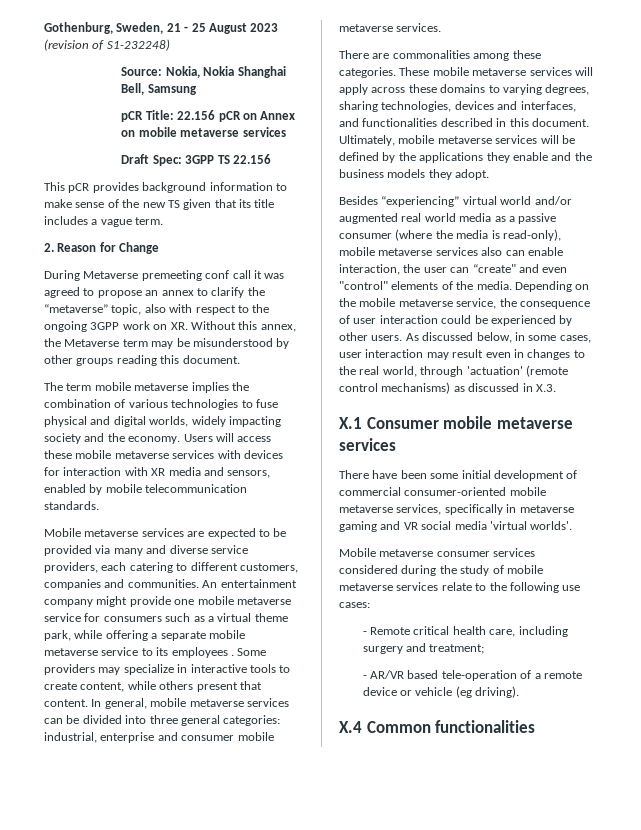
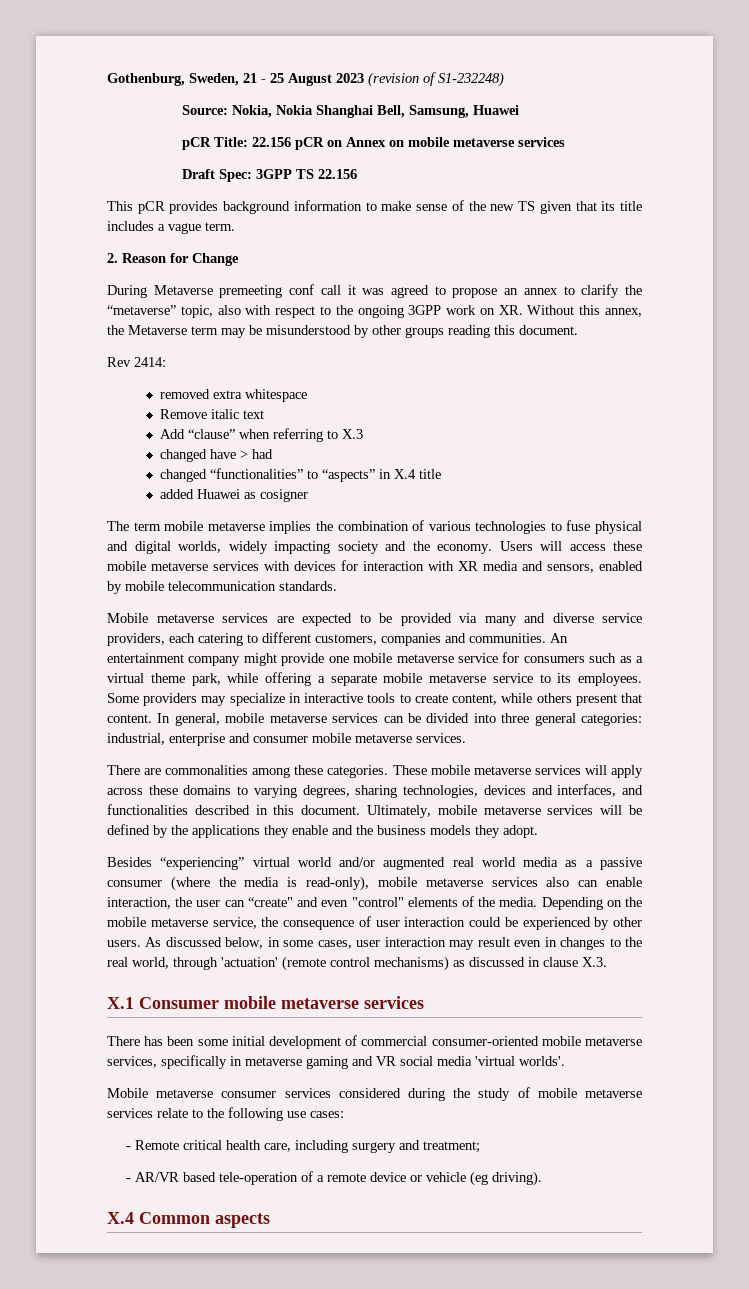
- Source: Nokia, Nokia Shanghai Bell, Samsung
+ Source: Nokia, Nokia Shanghai Bell, Samsung, Huawei
+ Rev 2414:
+ removed extra whitespace
+ Remove italic text
+ Add “clause” when referring to X.3
+ changed have > had
+ changed “functionalities” to “aspects” in X.4 title
+ added Huawei as cosigner
- An entertainment company might provide one mobile metaverse service for consumers such as a virtual theme park, while offering a separate mobile metaverse service to its employees .
+ An entertainment company might provide one mobile metaverse service for consumers such as a virtual theme park, while offering a separate mobile metaverse service to its employees.
- As discussed below, in some cases, user interaction may result even in changes to the real world, through 'actuation' (remote control mechanisms) as discussed in X.3.
+ As discussed below, in some cases, user interaction may result even in changes to the real world, through 'actuation' (remote control mechanisms) as discussed in clause X.3.
- There have been some initial development of commercial consumer-oriented mobile metaverse services, specifically in metaverse gaming and VR social media 'virtual worlds'.
+ There has been some initial development of commercial consumer-oriented mobile metaverse services, specifically in metaverse gaming and VR social media 'virtual worlds'.
- X.4 Common functionalities
+ X.4 Common aspects

